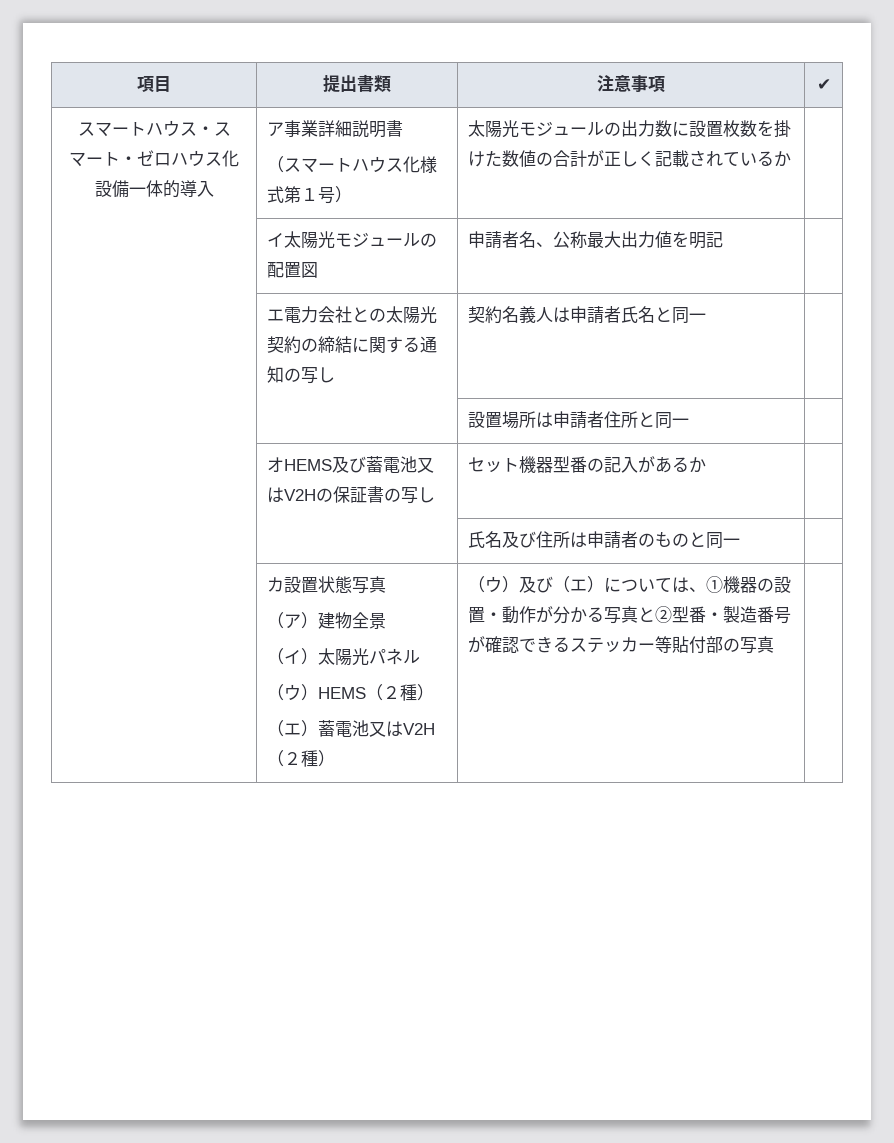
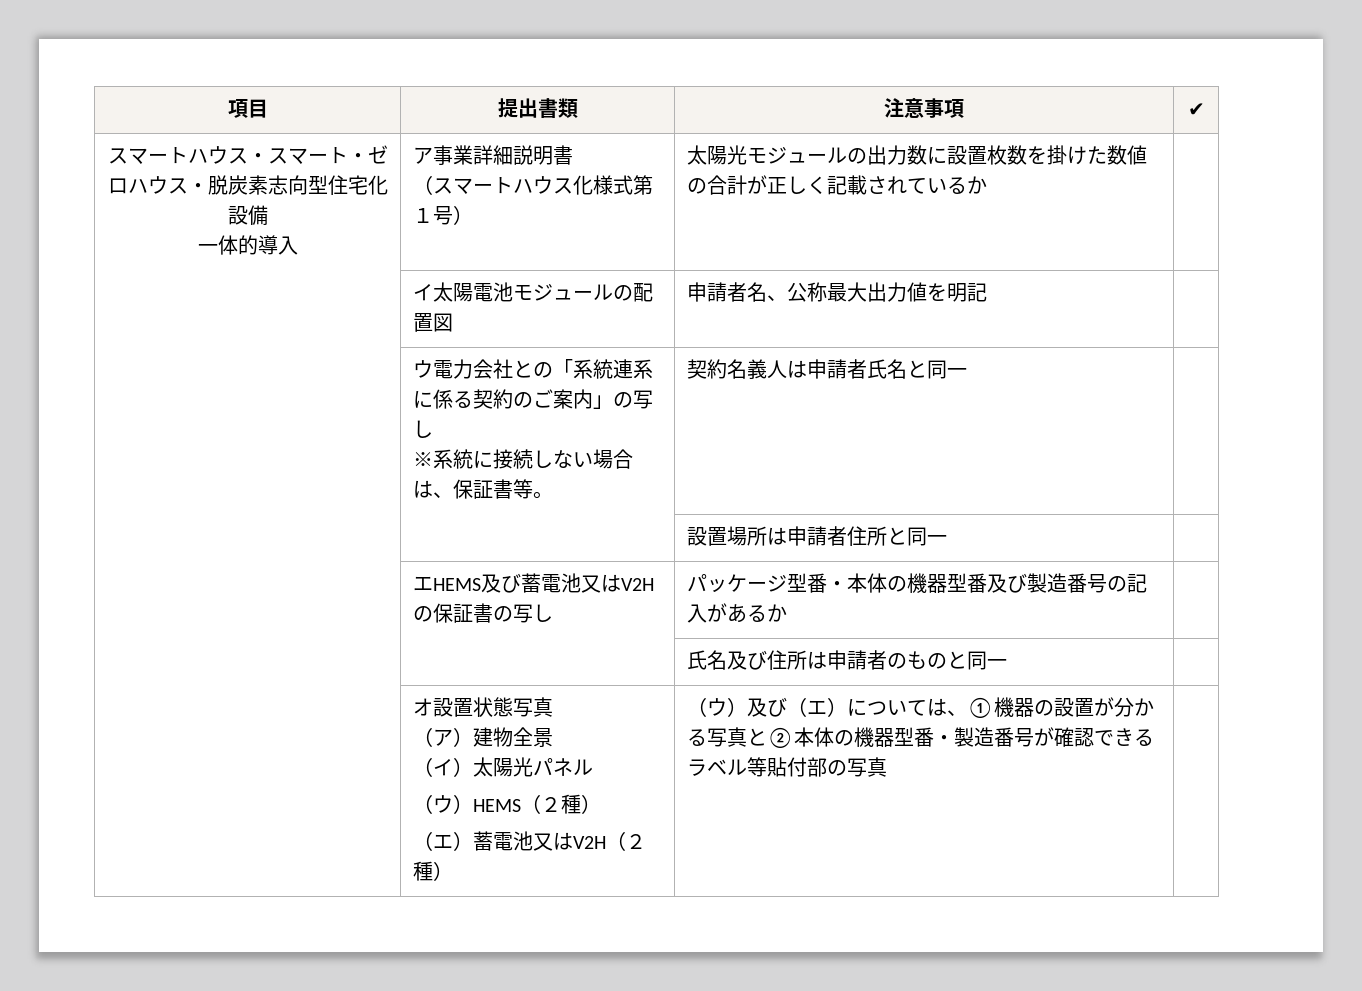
- スマートハウス・スマート・ゼロハウス化設備一体的導入
+ スマートハウス・スマート・ゼロハウス・脱炭素志向型住宅化設備
+ 一体的導入
- | イ太陽光モジュールの配置図 | 申請者名、公称最大出力値を明記 |
+ | イ太陽電池モジュールの配置図 | 申請者名、公称最大出力値を明記 |
- | エ電力会社との太陽光契約の締結に関する通知の写し | 契約名義人は申請者氏名と同一 |
+ | ウ電力会社との「系統連系に係る契約のご案内」の写し
+ ※系統に接続しない場合は、保証書等。 | 契約名義人は申請者氏名と同一 |
- | オHEMS及び蓄電池又はV2Hの保証書の写し | セット機器型番の記入があるか |
+ | エHEMS及び蓄電池又はV2Hの保証書の写し | パッケージ型番・本体の機器型番及び製造番号の記入があるか |
- カ設置状態写真
+ オ設置状態写真
- （ウ）及び（エ）については、①機器の設置・動作が分かる写真と②型番・製造番号が確認できるステッカー等貼付部の写真
+ （ウ）及び（エ）については、①機器の設置が分かる写真と②本体の機器型番・製造番号が確認できるラベル等貼付部の写真

